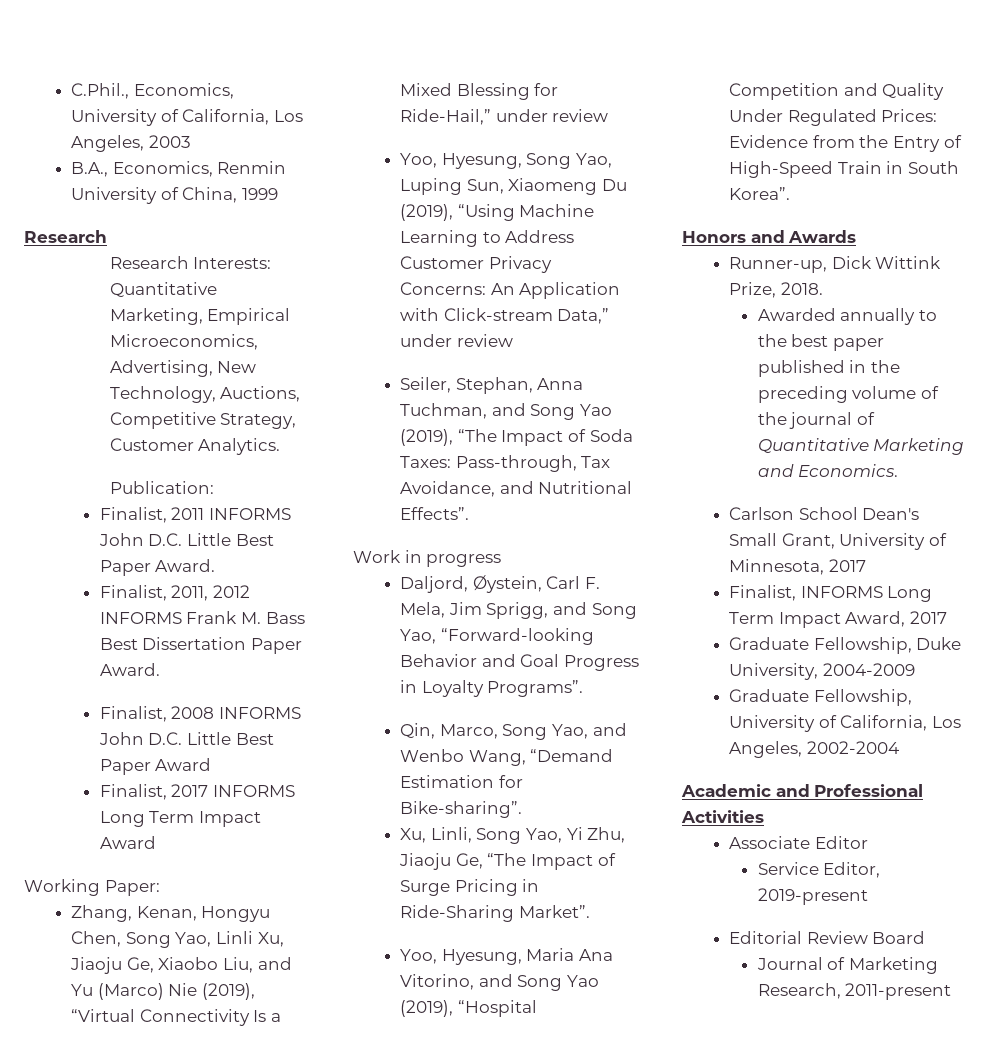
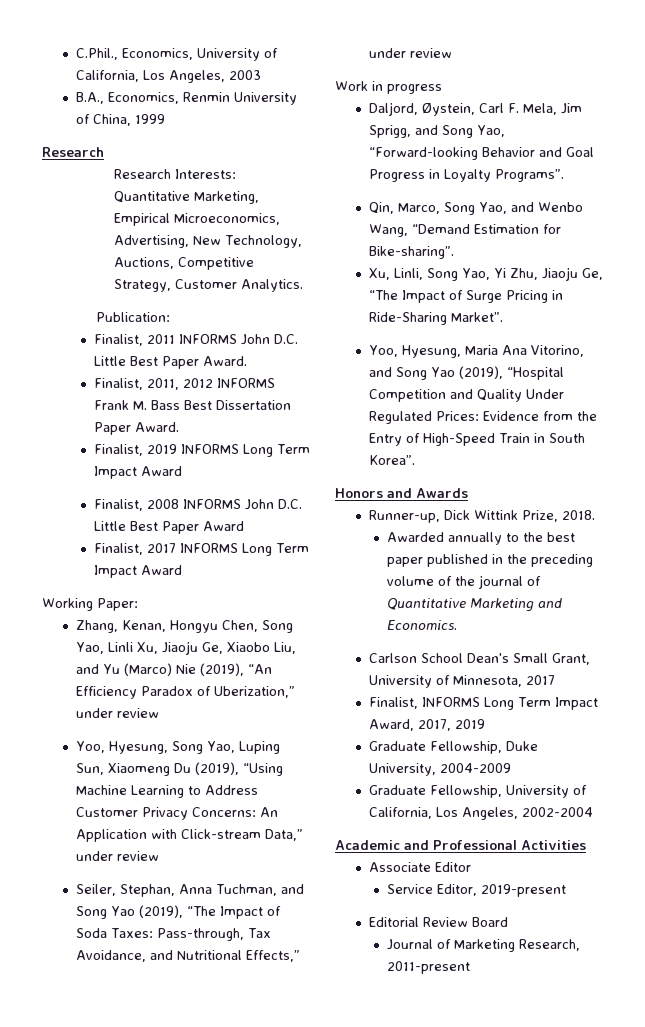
+ Finalist, 2019 INFORMS Long Term Impact Award
- Zhang, Kenan, Hongyu Chen, Song Yao, Linli Xu, Jiaoju Ge, Xiaobo Liu, and Yu (Marco) Nie (2019), “Virtual Connectivity Is a Mixed Blessing for Ride-Hail,” under review
+ Zhang, Kenan, Hongyu Chen, Song Yao, Linli Xu, Jiaoju Ge, Xiaobo Liu, and Yu (Marco) Nie (2019), “An Efficiency Paradox of Uberization,” under review
- Seiler, Stephan, Anna Tuchman, and Song Yao (2019), “The Impact of Soda Taxes: Pass-through, Tax Avoidance, and Nutritional Effects”.
+ Seiler, Stephan, Anna Tuchman, and Song Yao (2019), “The Impact of Soda Taxes: Pass-through, Tax Avoidance, and Nutritional Effects,” under review
- Finalist, INFORMS Long Term Impact Award, 2017
+ Finalist, INFORMS Long Term Impact Award, 2017, 2019

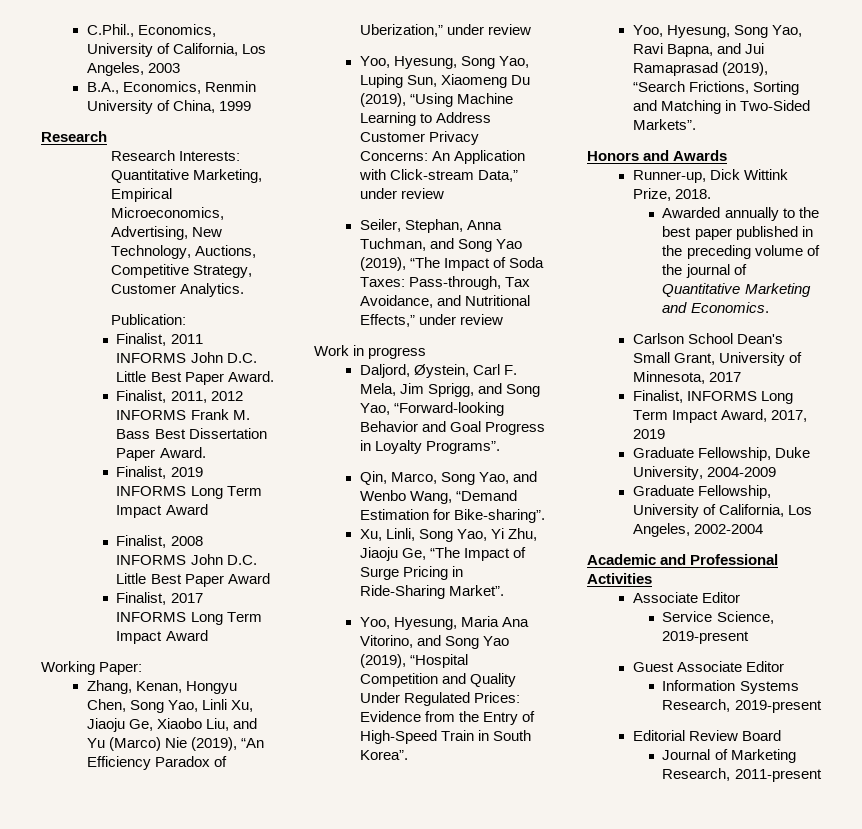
+ Yoo, Hyesung, Song Yao, Ravi Bapna, and Jui Ramaprasad (2019), “Search Frictions, Sorting and Matching in Two-Sided Markets”.
- Service Editor, 2019-present
+ Service Science, 2019-present
+ Guest Associate Editor
+ Information Systems Research, 2019-present

